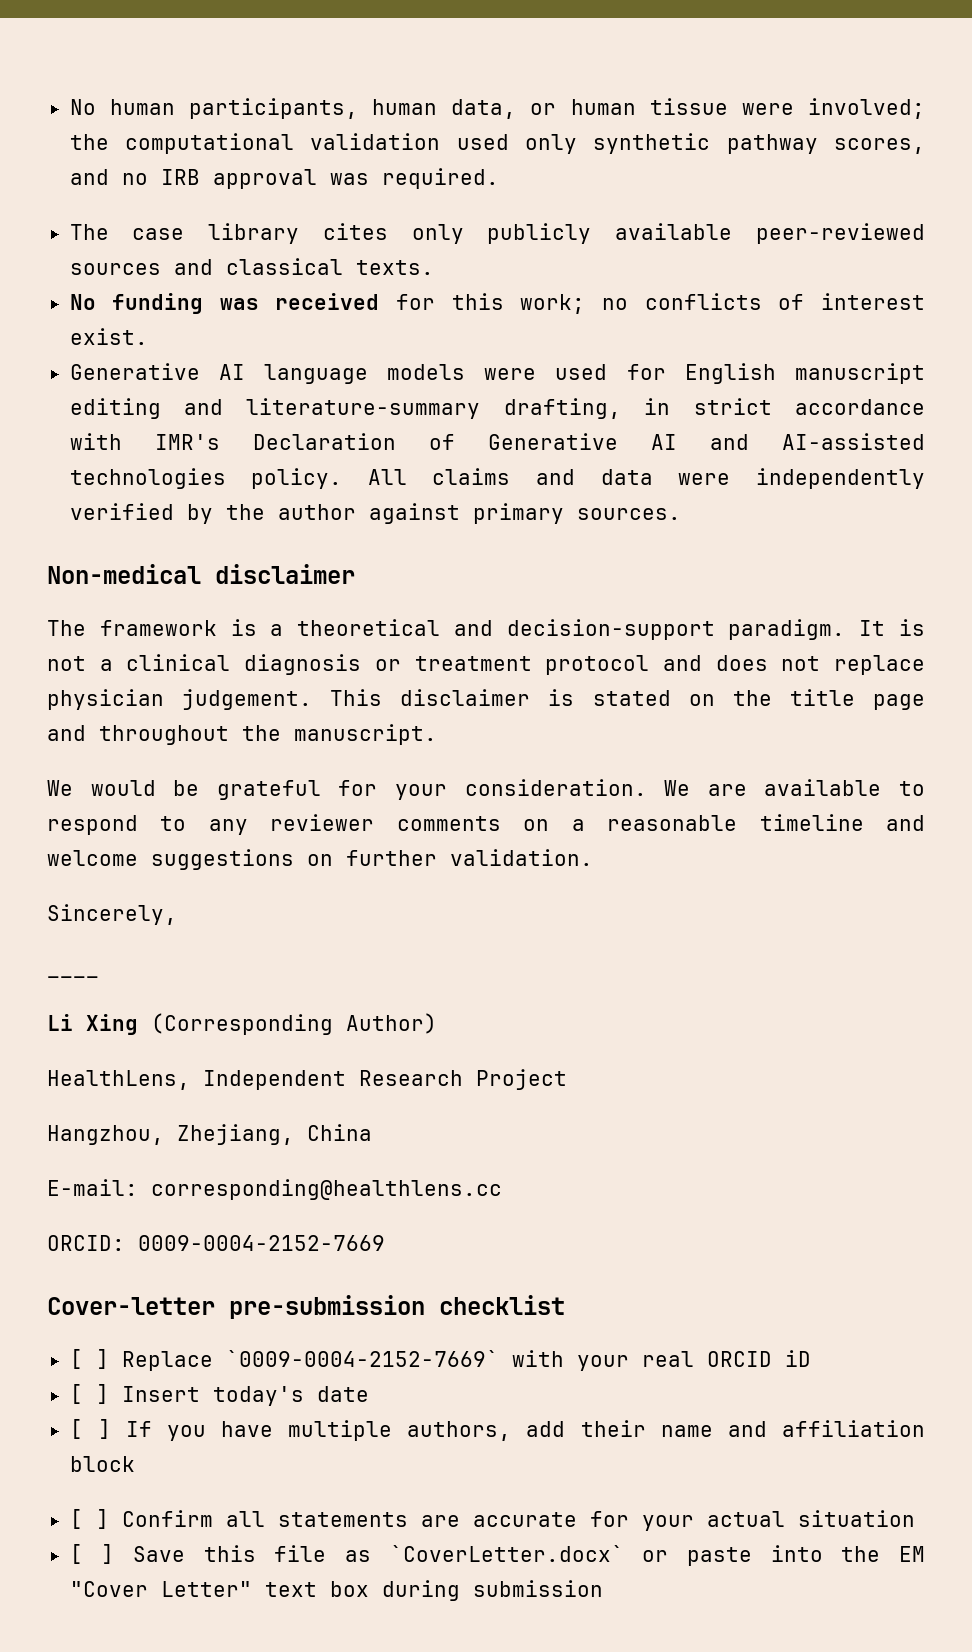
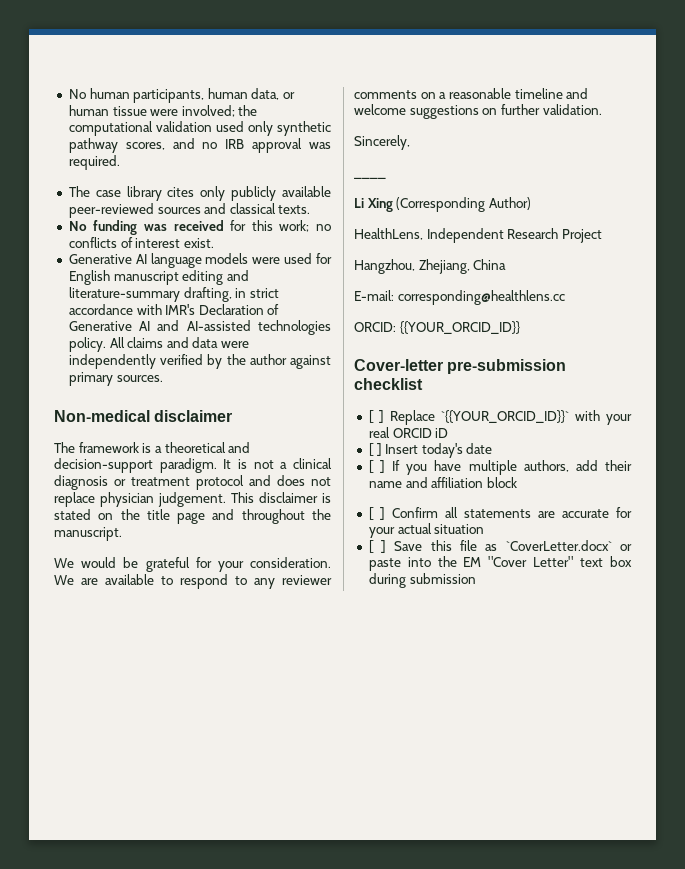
- ORCID: 0009-0004-2152-7669
+ ORCID: {{YOUR_ORCID_ID}}
- [ ] Replace `0009-0004-2152-7669` with your real ORCID iD
+ [ ] Replace `{{YOUR_ORCID_ID}}` with your real ORCID iD

